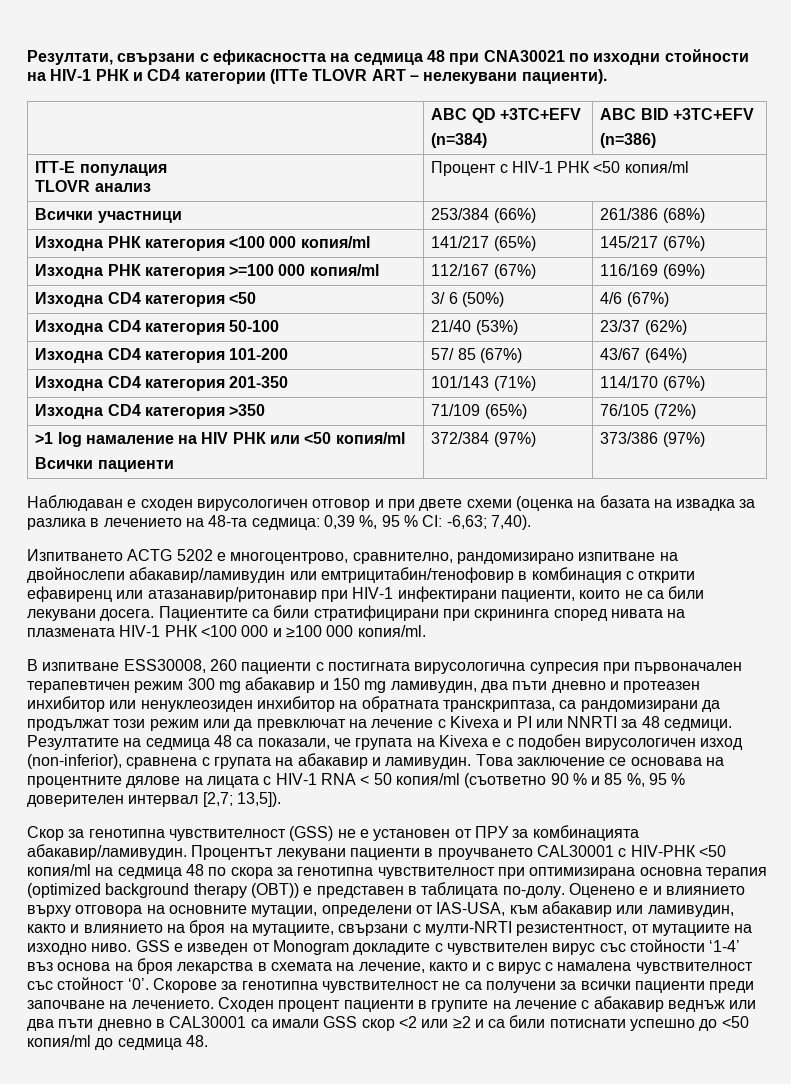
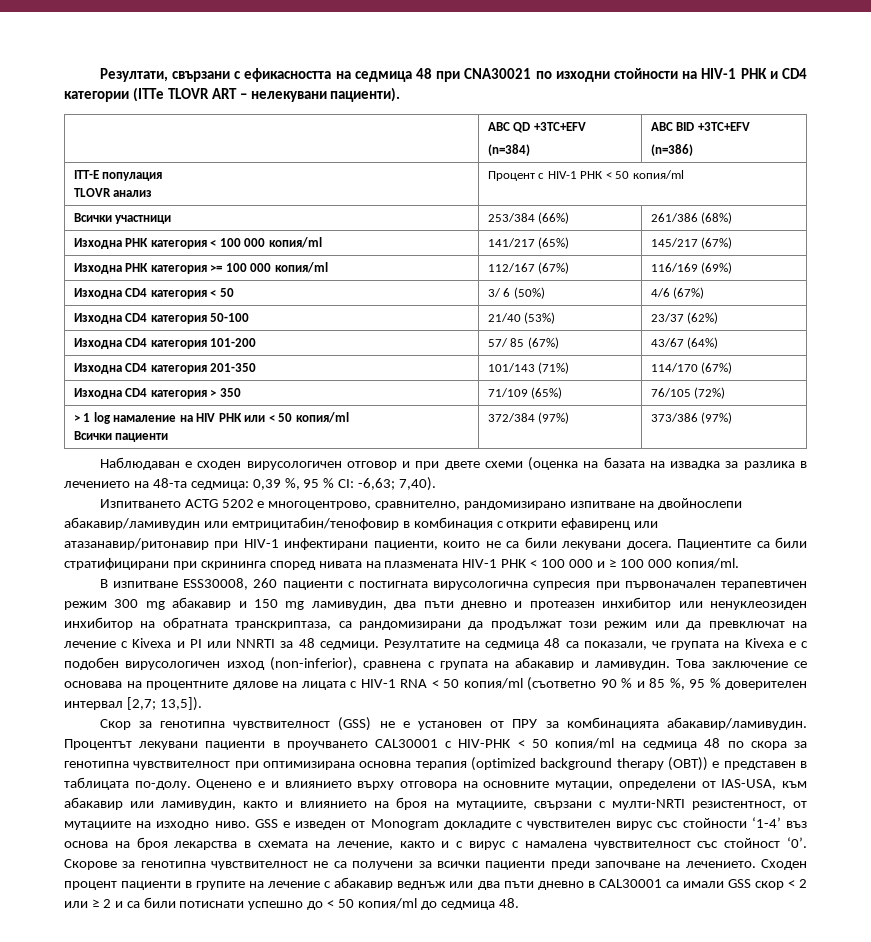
  ITT-E популация
- TLOVR анализ | Процент с HIV-1 РНК <50 копия/ml
+ TLOVR анализ | Процент с HIV-1 РНК < 50 копия/ml
- Изходна РНК категория <100 000 копия/ml | 141/217 (65%) | 145/217 (67%)
+ Изходна РНК категория < 100 000 копия/ml | 141/217 (65%) | 145/217 (67%)
- Изходна РНК категория >=100 000 копия/ml | 112/167 (67%) | 116/169 (69%)
+ Изходна РНК категория >= 100 000 копия/ml | 112/167 (67%) | 116/169 (69%)
- Изходна CD4 категория <50 | 3/ 6 (50%) | 4/6 (67%)
+ Изходна CD4 категория < 50 | 3/ 6 (50%) | 4/6 (67%)
- Изходна CD4 категория >350 | 71/109 (65%) | 76/105 (72%)
+ Изходна CD4 категория > 350 | 71/109 (65%) | 76/105 (72%)
- >1 log намаление на HIV РНК или <50 копия/ml
+ > 1 log намаление на HIV РНК или < 50 копия/ml
- Пациентите са били стратифицирани при скрининга според нивата на плазмената HIV-1 РНК <100 000 и ≥100 000 копия/ml.
+ Пациентите са били стратифицирани при скрининга според нивата на плазмената HIV-1 РНК < 100 000 и ≥ 100 000 копия/ml.
- Процентът лекувани пациенти в проучването CAL30001 с HIV-РНК <50 копия/ml на седмица 48 по скора за генотипна чувствителност при оптимизирана основна терапия (optimized background therapy (OBT)) е представен в таблицата по-долу.
+ Процентът лекувани пациенти в проучването CAL30001 с HIV-РНК < 50 копия/ml на седмица 48 по скора за генотипна чувствителност при оптимизирана основна терапия (optimized background therapy (OBT)) е представен в таблицата по-долу.
- Сходен процент пациенти в групите на лечение с абакавир веднъж или два пъти дневно в CAL30001 са имали GSS скор <2 или ≥2 и са били потиснати успешно до <50 копия/ml до седмица 48.
+ Сходен процент пациенти в групите на лечение с абакавир веднъж или два пъти дневно в CAL30001 са имали GSS скор < 2 или ≥ 2 и са били потиснати успешно до < 50 копия/ml до седмица 48.

